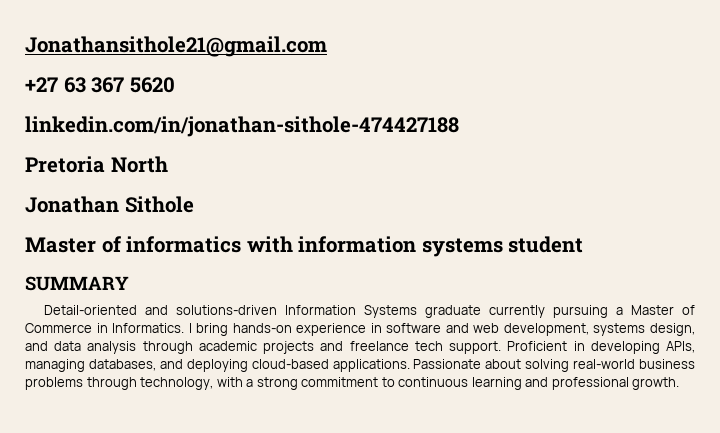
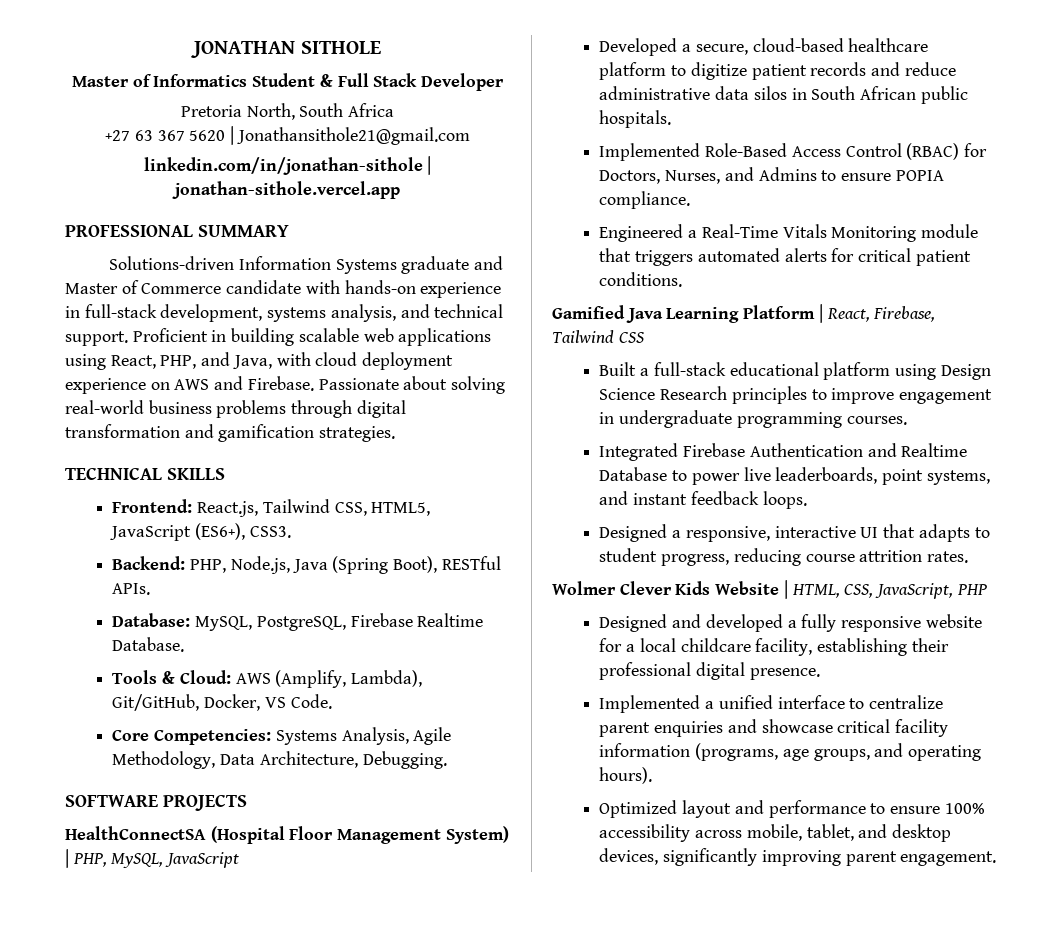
- Jonathansithole21@gmail.com
- +27 63 367 5620
- linkedin.com/in/jonathan-sithole-474427188
- Pretoria North
- Jonathan Sithole
- Master of informatics with information systems student
- SUMMARY
- Detail-oriented and solutions-driven Information Systems graduate currently pursuing a Master of Commerce in Informatics. I bring hands-on experience in software and web development, systems design, and data analysis through academic projects and freelance tech support. Proficient in developing APIs, managing databases, and deploying cloud-based applications.
+ JONATHAN SITHOLE
+ Master of Informatics Student & Full Stack Developer
+ Pretoria North, South Africa
+ +27 63 367 5620 | Jonathansithole21@gmail.com
+ linkedin.com/in/jonathan-sithole | jonathan-sithole.vercel.app
+ PROFESSIONAL SUMMARY
+ Solutions-driven Information Systems graduate and Master of Commerce candidate with hands-on experience in full-stack development, systems analysis, and technical support. Proficient in building scalable web applications using React, PHP, and Java, with cloud deployment experience on AWS and Firebase.
- Passionate about solving real-world business problems through technology, with a strong commitment to continuous learning and professional growth.
+ Passionate about solving real-world business problems through digital transformation and gamification strategies.
+ TECHNICAL SKILLS
+ Frontend: React.js, Tailwind CSS, HTML5, JavaScript (ES6+), CSS3.
+ Backend: PHP, Node.js, Java (Spring Boot), RESTful APIs.
+ Database: MySQL, PostgreSQL, Firebase Realtime Database.
+ Tools & Cloud: AWS (Amplify, Lambda), Git/GitHub, Docker, VS Code.
+ Core Competencies: Systems Analysis, Agile Methodology, Data Architecture, Debugging.
+ SOFTWARE PROJECTS
+ HealthConnectSA (Hospital Floor Management System) | PHP, MySQL, JavaScript
+ Developed a secure, cloud-based healthcare platform to digitize patient records and reduce administrative data silos in South African public hospitals.
+ Implemented Role-Based Access Control (RBAC) for Doctors, Nurses, and Admins to ensure POPIA compliance.
+ Engineered a Real-Time Vitals Monitoring module that triggers automated alerts for critical patient conditions.
+ Gamified Java Learning Platform | React, Firebase, Tailwind CSS
+ Built a full-stack educational platform using Design Science Research principles to improve engagement in undergraduate programming courses.
+ Integrated Firebase Authentication and Realtime Database to power live leaderboards, point systems, and instant feedback loops.
+ Designed a responsive, interactive UI that adapts to student progress, reducing course attrition rates.
+ Wolmer Clever Kids Website | HTML, CSS, JavaScript, PHP
+ Designed and developed a fully responsive website for a local childcare facility, establishing their professional digital presence.
+ Implemented a unified interface to centralize parent enquiries and showcase critical facility information (programs, age groups, and operating hours).
+ Optimized layout and performance to ensure 100% accessibility across mobile, tablet, and desktop devices, significantly improving parent engagement.

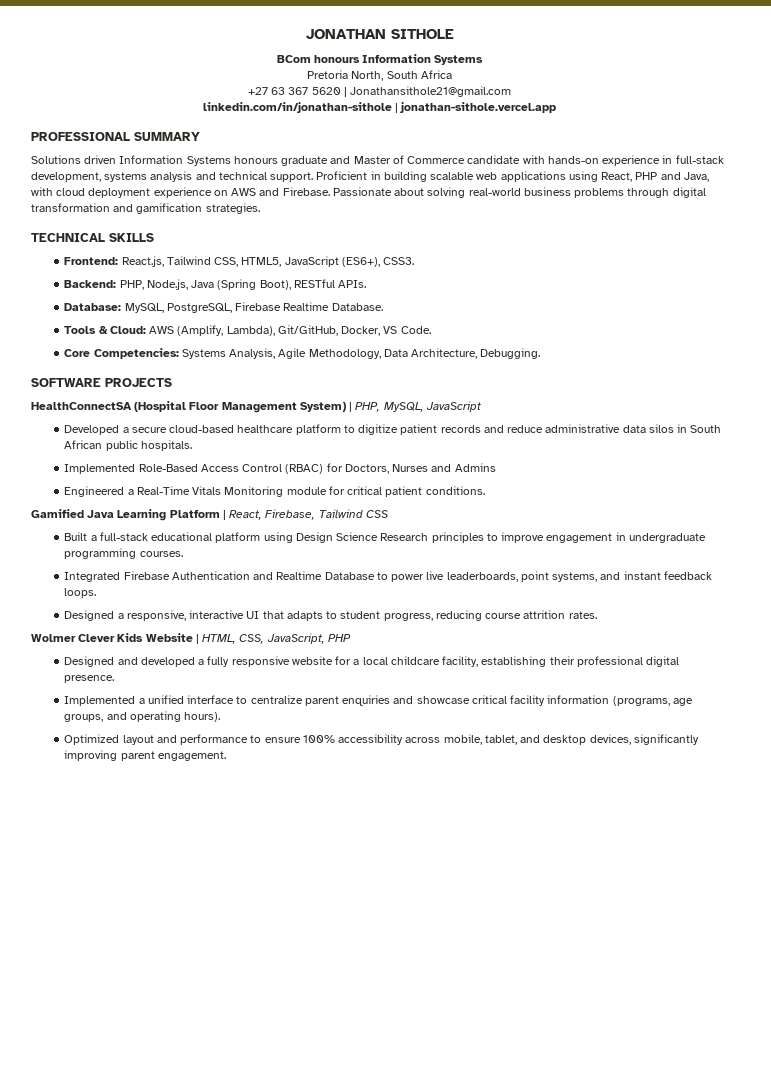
- Master of Informatics Student & Full Stack Developer
+ BCom honours Information Systems
- Solutions-driven Information Systems graduate and Master of Commerce candidate with hands-on experience in full-stack development, systems analysis, and technical support.
+ Solutions driven Information Systems honours graduate and Master of Commerce candidate with hands-on experience in full-stack development, systems analysis and technical support.
- Proficient in building scalable web applications using React, PHP, and Java, with cloud deployment experience on AWS and Firebase.
+ Proficient in building scalable web applications using React, PHP and Java, with cloud deployment experience on AWS and Firebase.
- Developed a secure, cloud-based healthcare platform to digitize patient records and reduce administrative data silos in South African public hospitals.
+ Developed a secure cloud-based healthcare platform to digitize patient records and reduce administrative data silos in South African public hospitals.
- Implemented Role-Based Access Control (RBAC) for Doctors, Nurses, and Admins to ensure POPIA compliance.
+ Implemented Role-Based Access Control (RBAC) for Doctors, Nurses and Admins
- Engineered a Real-Time Vitals Monitoring module that triggers automated alerts for critical patient conditions.
+ Engineered a Real-Time Vitals Monitoring module for critical patient conditions.

